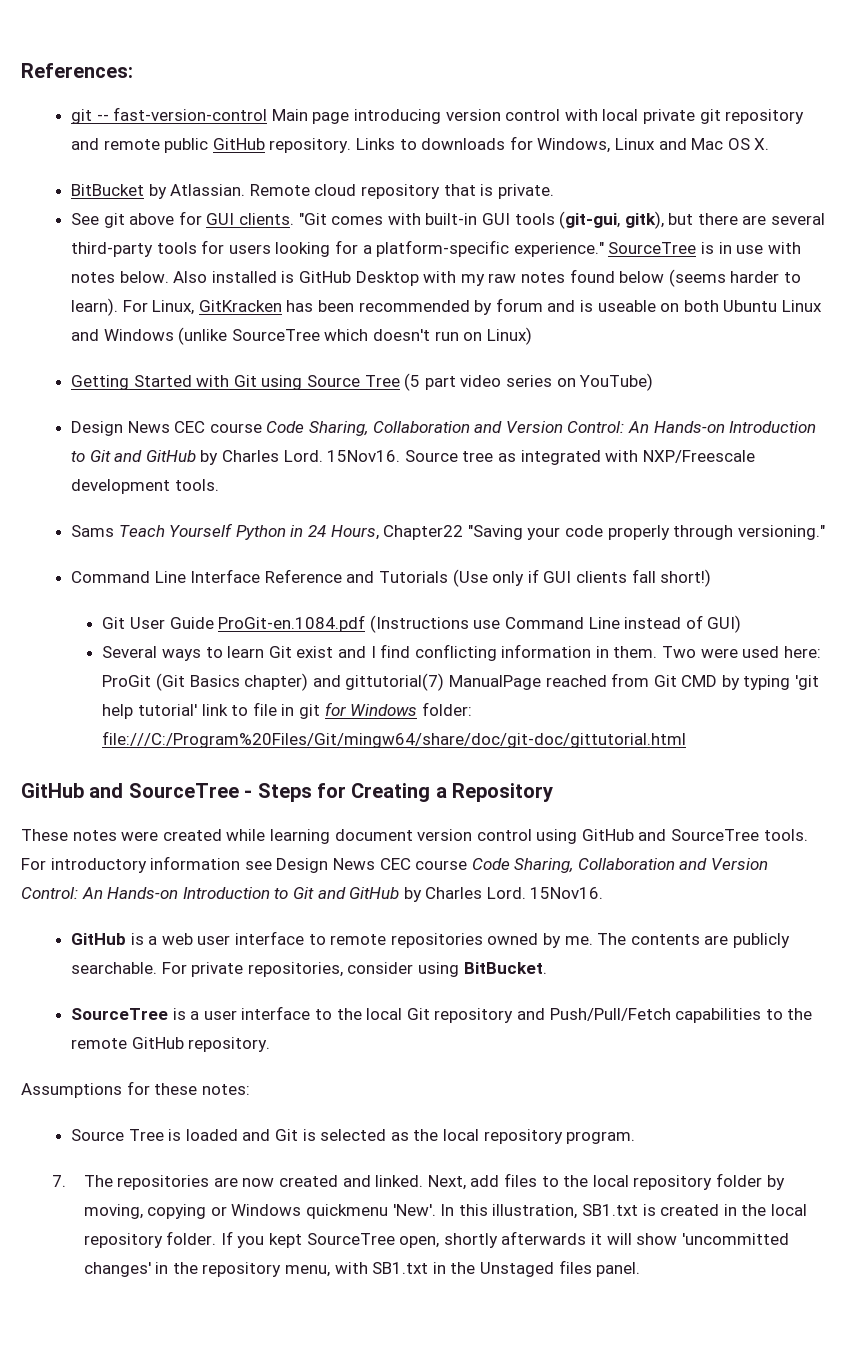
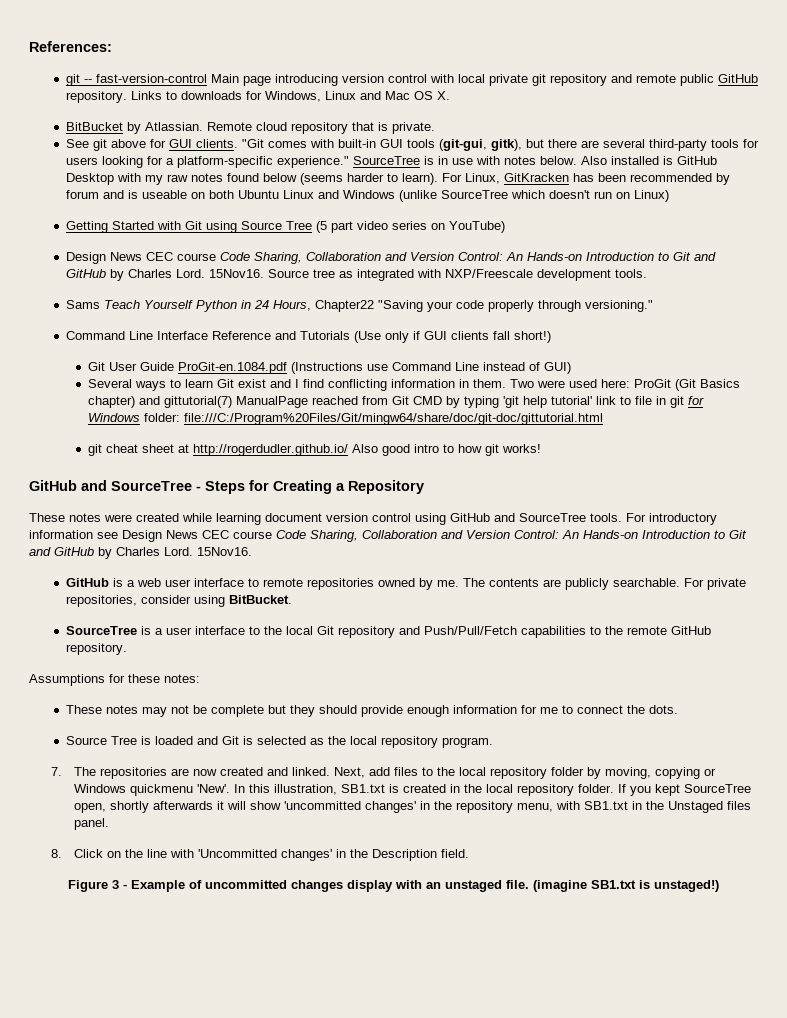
+ git cheat sheet at http://rogerdudler.github.io/ Also good intro to how git works!
+ These notes may not be complete but they should provide enough information for me to connect the dots.
+ 8. Click on the line with 'Uncommitted changes' in the Description field.
+ Figure 3 - Example of uncommitted changes display with an unstaged file. (imagine SB1.txt is unstaged!)

